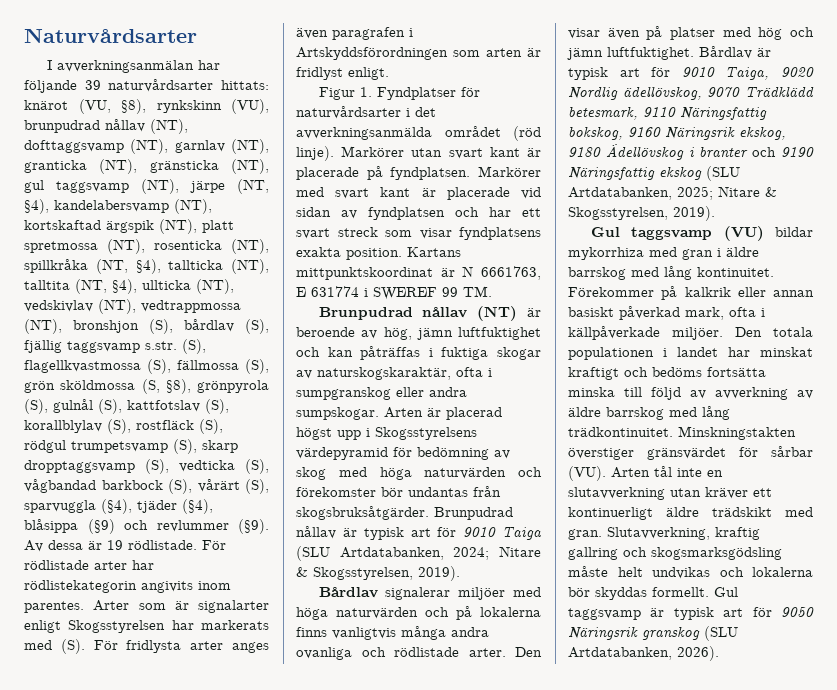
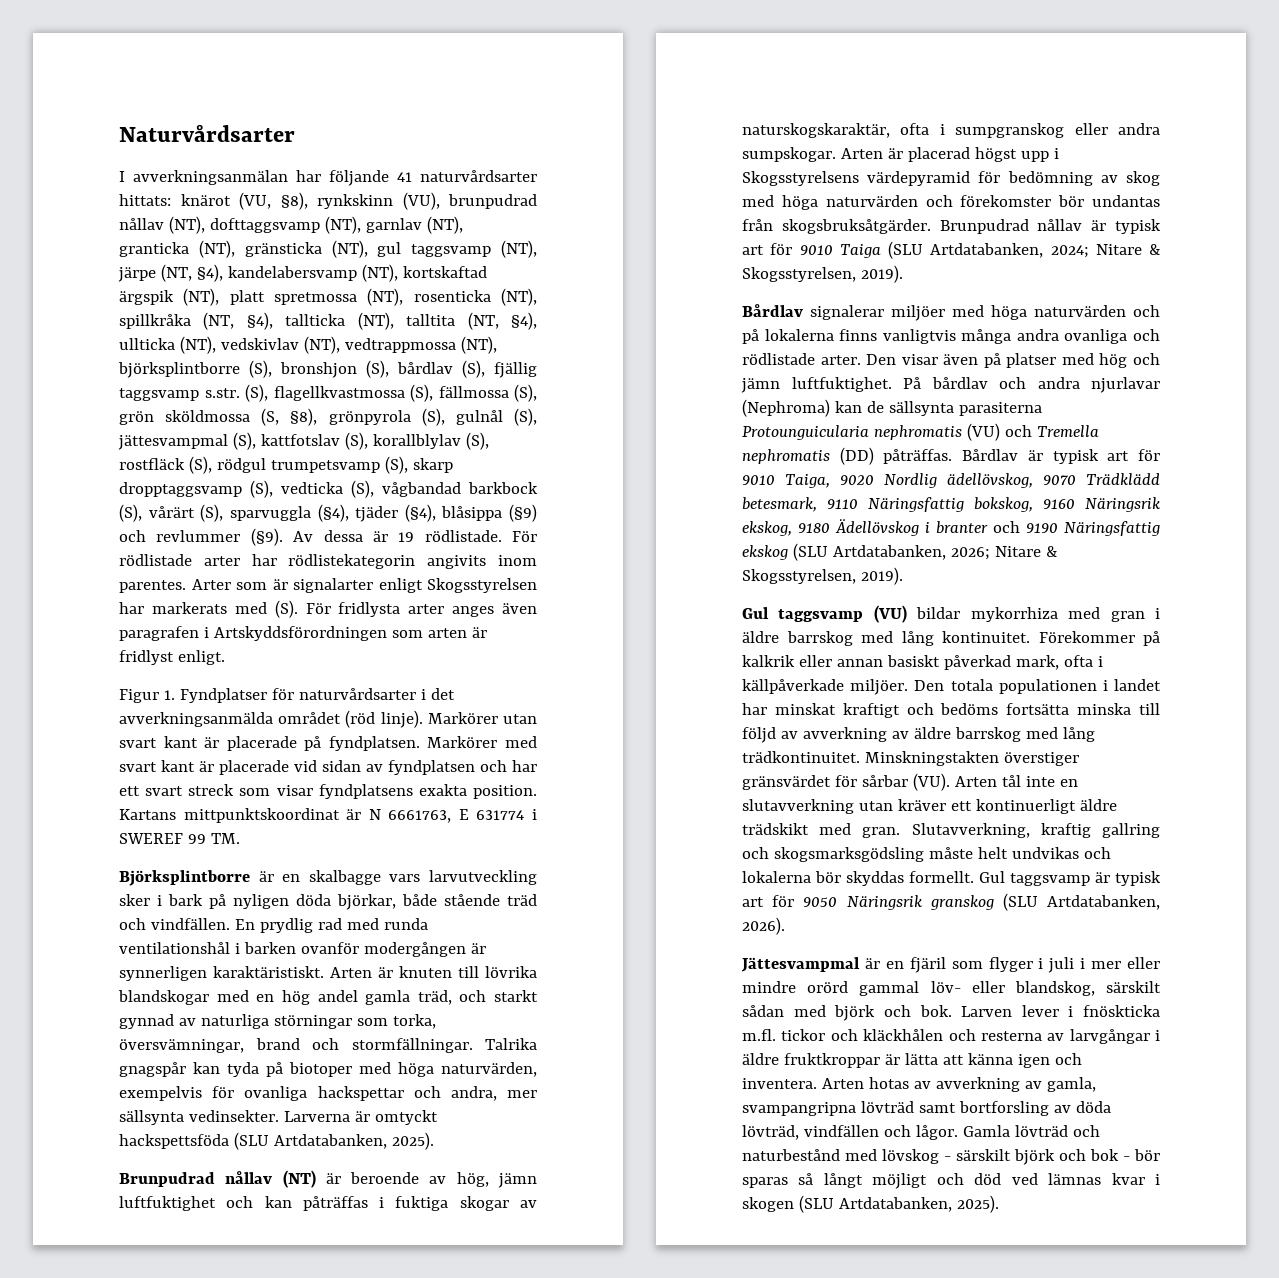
- I avverkningsanmälan har följande 39 naturvårdsarter hittats:
+ I avverkningsanmälan har följande 41 naturvårdsarter hittats:
- knärot (VU, §8), rynkskinn (VU), brunpudrad nållav (NT), dofttaggsvamp (NT), garnlav (NT), granticka (NT), gränsticka (NT), gul taggsvamp (NT), järpe (NT, §4), kandelabersvamp (NT), kortskaftad ärgspik (NT), platt spretmossa (NT), rosenticka (NT), spillkråka (NT, §4), tallticka (NT), talltita (NT, §4), ullticka (NT), vedskivlav (NT), vedtrappmossa (NT), bronshjon (S), bårdlav (S), fjällig taggsvamp s.str. (S), flagellkvastmossa (S), fällmossa (S), grön sköldmossa (S, §8), grönpyrola (S), gulnål (S), kattfotslav (S), korallblylav (S), rostfläck (S), rödgul trumpetsvamp (S), skarp dropptaggsvamp (S), vedticka (S), vågbandad barkbock (S), vårärt (S), sparvuggla (§4), tjäder (§4), blåsippa (§9) och revlummer (§9).
+ knärot (VU, §8), rynkskinn (VU), brunpudrad nållav (NT), dofttaggsvamp (NT), garnlav (NT), granticka (NT), gränsticka (NT), gul taggsvamp (NT), järpe (NT, §4), kandelabersvamp (NT), kortskaftad ärgspik (NT), platt spretmossa (NT), rosenticka (NT), spillkråka (NT, §4), tallticka (NT), talltita (NT, §4), ullticka (NT), vedskivlav (NT), vedtrappmossa (NT), björksplintborre (S), bronshjon (S), bårdlav (S), fjällig taggsvamp s.str. (S), flagellkvastmossa (S), fällmossa (S), grön sköldmossa (S, §8), grönpyrola (S), gulnål (S), jättesvampmal (S), kattfotslav (S), korallblylav (S), rostfläck (S), rödgul trumpetsvamp (S), skarp dropptaggsvamp (S), vedticka (S), vågbandad barkbock (S), vårärt (S), sparvuggla (§4), tjäder (§4), blåsippa (§9) och revlummer (§9).
+ Björksplintborre är en skalbagge vars larvutveckling sker i bark på nyligen döda björkar, både stående träd och vindfällen. En prydlig rad med runda ventilationshål i barken ovanför modergången är synnerligen karaktäristiskt. Arten är knuten till lövrika blandskogar med en hög andel gamla träd, och starkt gynnad av naturliga störningar som torka, översvämningar, brand och stormfällningar. Talrika gnagspår kan tyda på biotoper med höga naturvärden, exempelvis för ovanliga hackspettar och andra, mer sällsynta vedinsekter. Larverna är omtyckt hackspettsföda (SLU Artdatabanken, 2025).
+ På bårdlav och andra njurlavar (Nephroma) kan de sällsynta parasiterna Protounguicularia nephromatis (VU) och Tremella nephromatis (DD) påträffas.
- Bårdlav är typisk art för 9010 Taiga, 9020 Nordlig ädellövskog, 9070 Trädklädd betesmark, 9110 Näringsfattig bokskog, 9160 Näringsrik ekskog, 9180 Ädellövskog i branter och 9190 Näringsfattig ekskog (SLU Artdatabanken, 2025; Nitare & Skogsstyrelsen, 2019).
+ Bårdlav är typisk art för 9010 Taiga, 9020 Nordlig ädellövskog, 9070 Trädklädd betesmark, 9110 Näringsfattig bokskog, 9160 Näringsrik ekskog, 9180 Ädellövskog i branter och 9190 Näringsfattig ekskog (SLU Artdatabanken, 2026; Nitare & Skogsstyrelsen, 2019).
+ Jättesvampmal är en fjäril som flyger i juli i mer eller mindre orörd gammal löv- eller blandskog, särskilt sådan med björk och bok. Larven lever i fnöskticka m.fl. tickor och kläckhålen och resterna av larvgångar i äldre fruktkroppar är lätta att känna igen och inventera. Arten hotas av avverkning av gamla, svampangripna lövträd samt bortforsling av döda lövträd, vindfällen och lågor. Gamla lövträd och naturbestånd med lövskog - särskilt björk och bok - bör sparas så långt möjligt och död ved lämnas kvar i skogen (SLU Artdatabanken, 2025).

